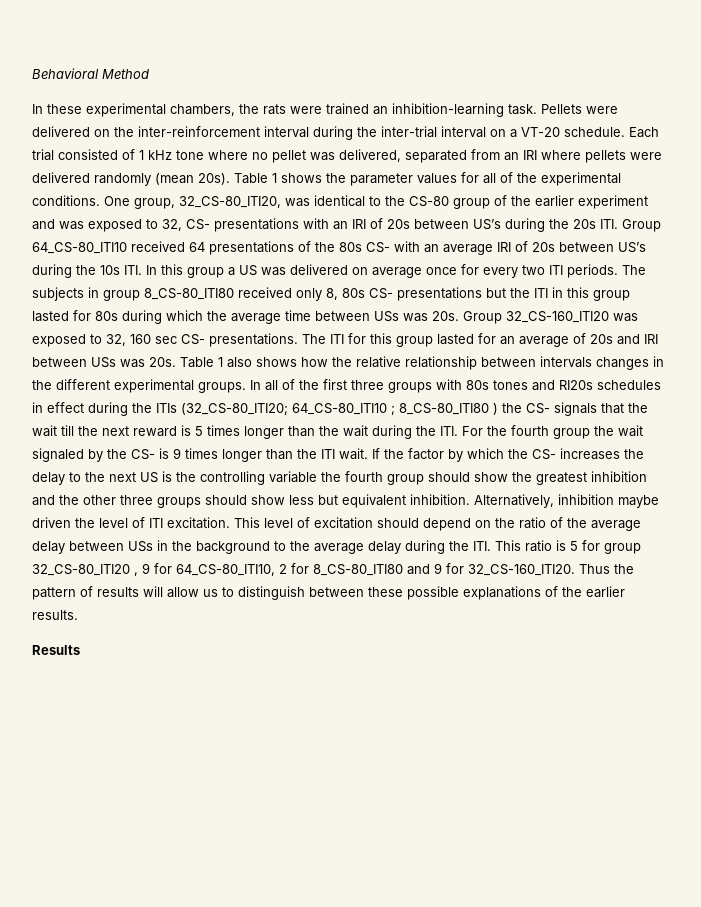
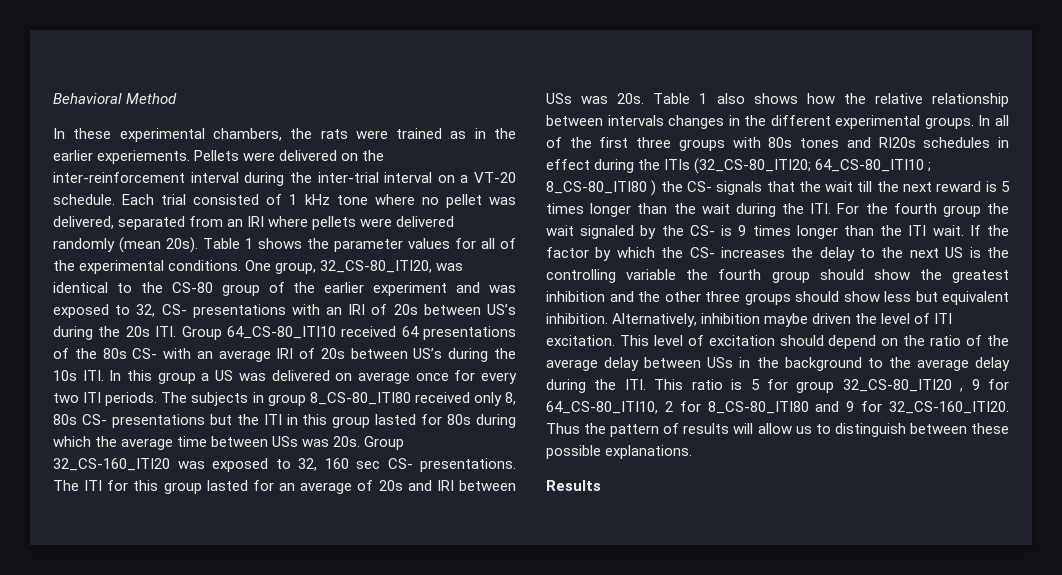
- In these experimental chambers, the rats were trained an inhibition-learning task.
+ In these experimental chambers, the rats were trained as in the earlier experiements.
- Thus the pattern of results will allow us to distinguish between these possible explanations of the earlier results.
+ Thus the pattern of results will allow us to distinguish between these possible explanations.

